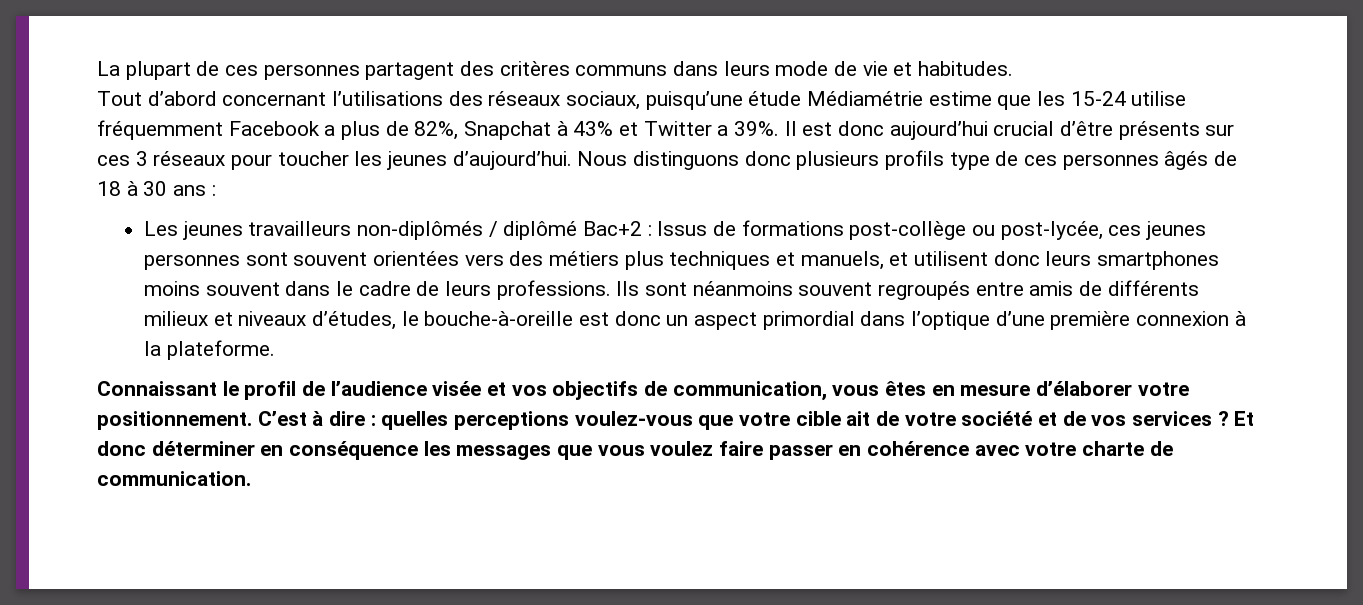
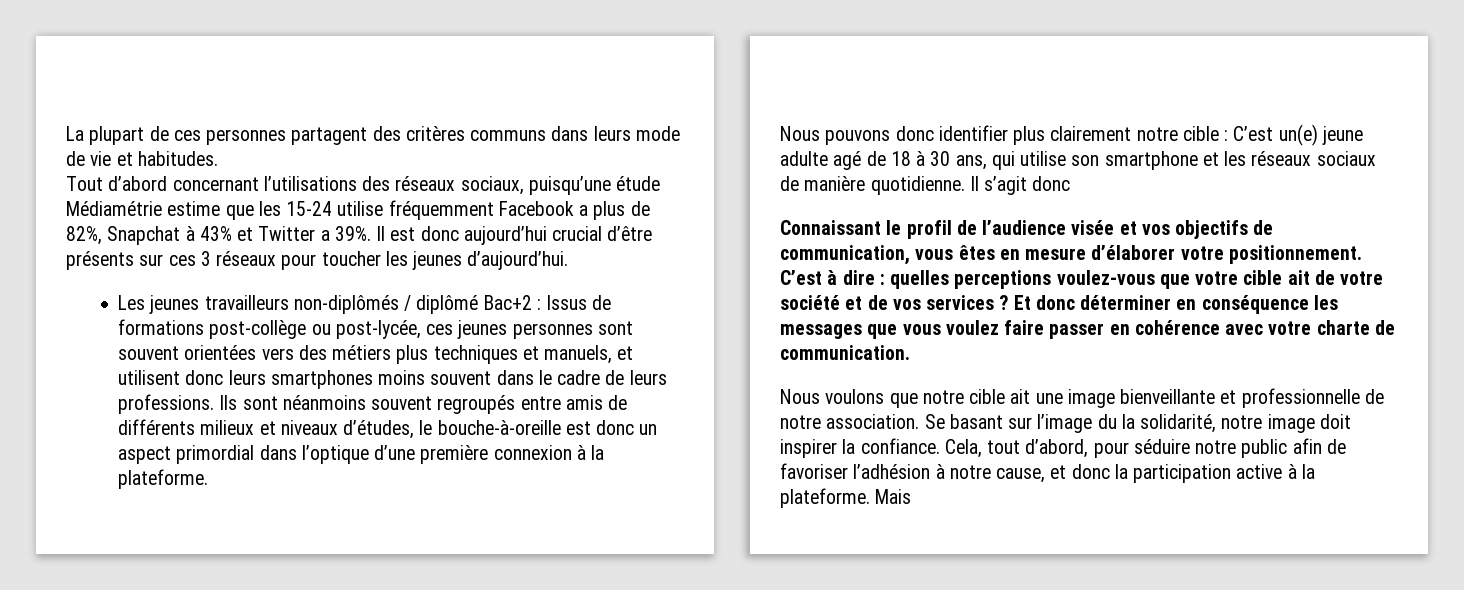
- Nous distinguons donc plusieurs profils type de ces personnes âgés de 18 à 30 ans :
+ Nous pouvons donc identifier plus clairement notre cible : C’est un(e) jeune adulte agé de 18 à 30 ans, qui utilise son smartphone et les réseaux sociaux de manière quotidienne. Il s’agit donc
+ Nous voulons que notre cible ait une image bienveillante et professionnelle de notre association. Se basant sur l’image du la solidarité, notre image doit inspirer la confiance. Cela, tout d’abord, pour séduire notre public afin de favoriser l’adhésion à notre cause, et donc la participation active à la plateforme. Mais

